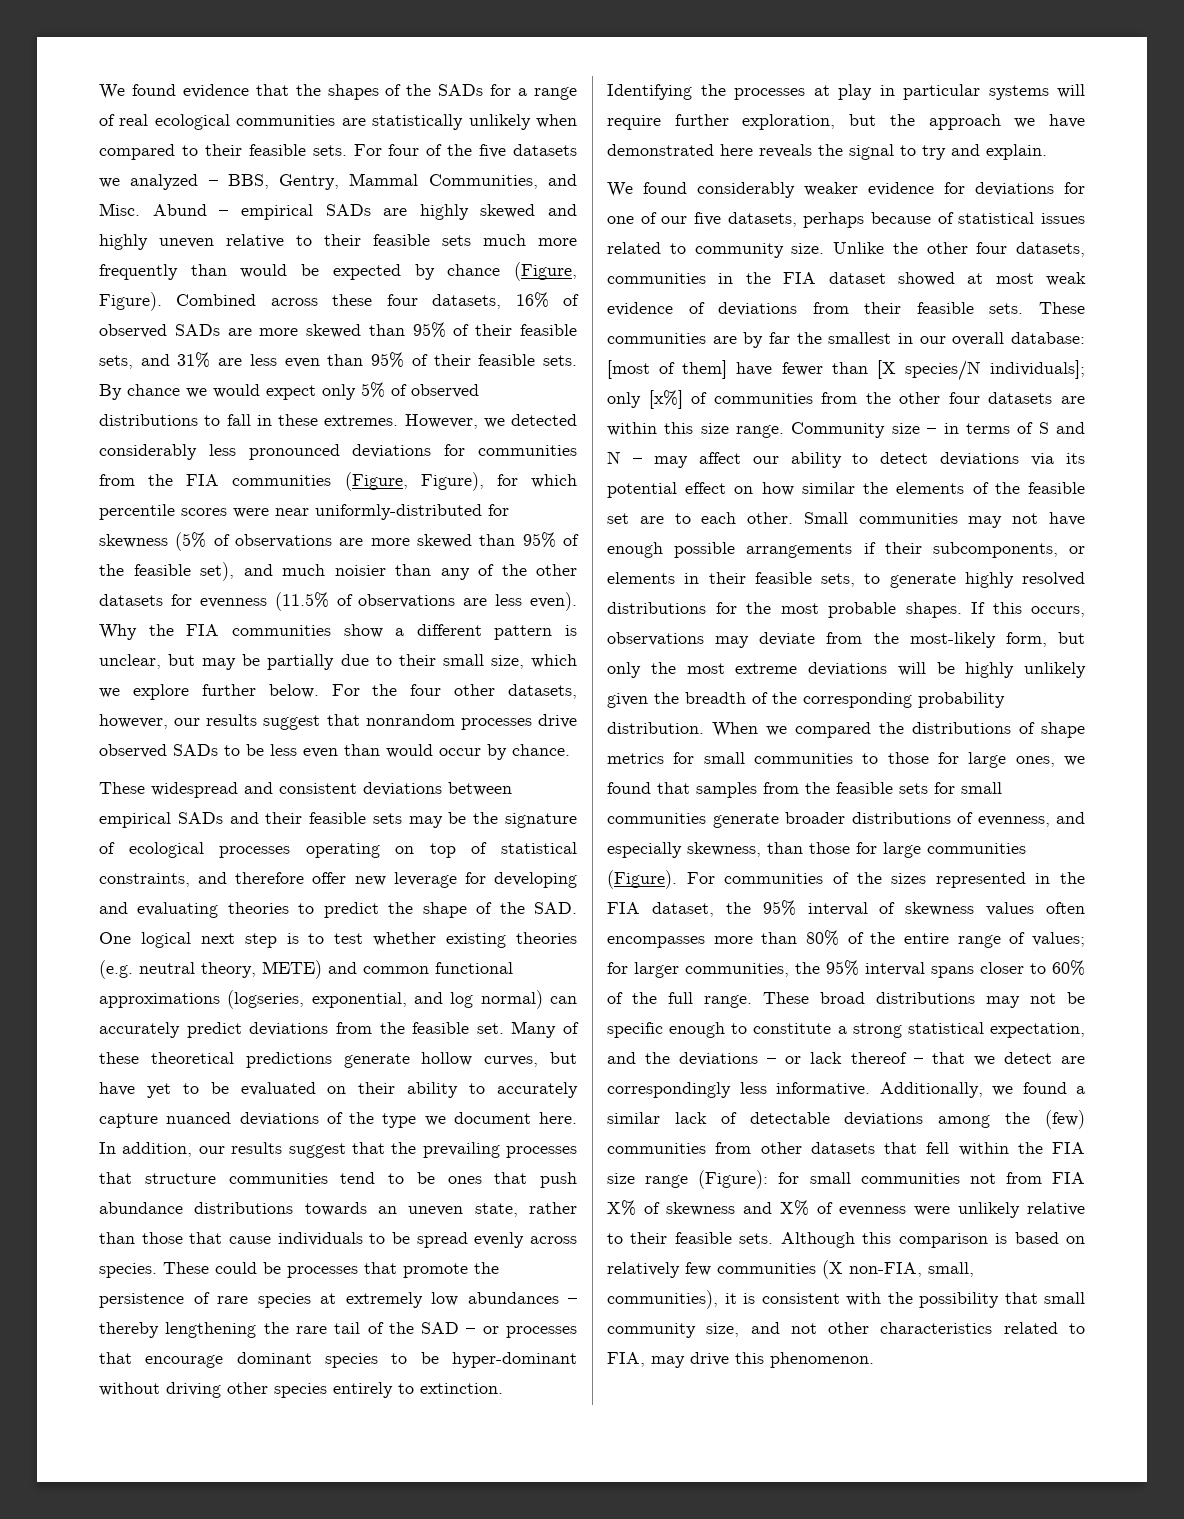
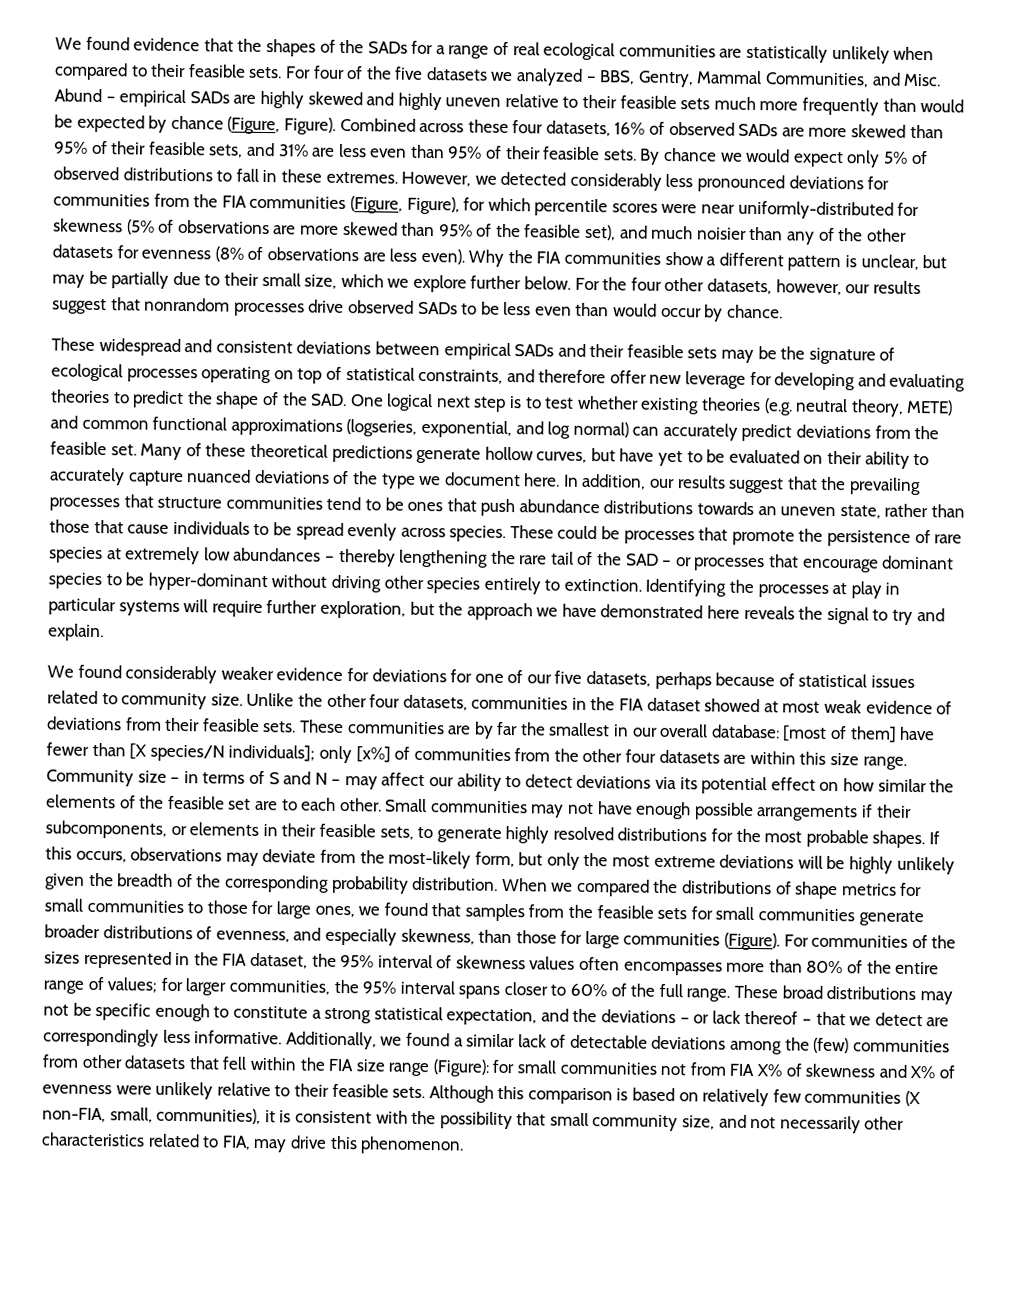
- However, we detected considerably less pronounced deviations for communities from the FIA communities (Figure, Figure), for which percentile scores were near uniformly-distributed for skewness (5% of observations are more skewed than 95% of the feasible set), and much noisier than any of the other datasets for evenness (11.5% of observations are less even).
+ However, we detected considerably less pronounced deviations for communities from the FIA communities (Figure, Figure), for which percentile scores were near uniformly-distributed for skewness (5% of observations are more skewed than 95% of the feasible set), and much noisier than any of the other datasets for evenness (8% of observations are less even).
- Although this comparison is based on relatively few communities (X non-FIA, small, communities), it is consistent with the possibility that small community size, and not other characteristics related to FIA, may drive this phenomenon.
+ Although this comparison is based on relatively few communities (X non-FIA, small, communities), it is consistent with the possibility that small community size, and not necessarily other characteristics related to FIA, may drive this phenomenon.

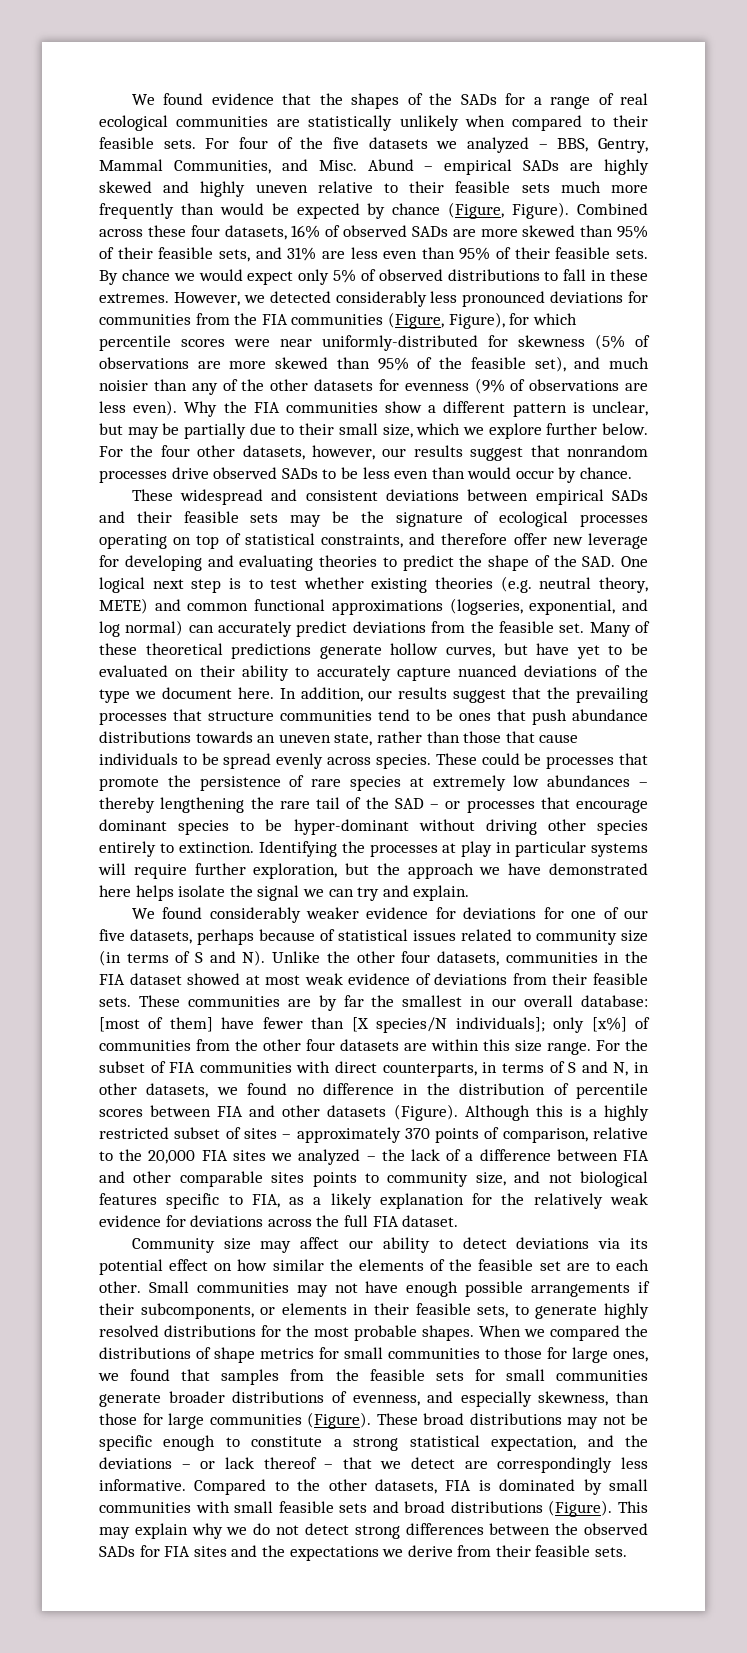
- However, we detected considerably less pronounced deviations for communities from the FIA communities (Figure, Figure), for which percentile scores were near uniformly-distributed for skewness (5% of observations are more skewed than 95% of the feasible set), and much noisier than any of the other datasets for evenness (8% of observations are less even).
+ However, we detected considerably less pronounced deviations for communities from the FIA communities (Figure, Figure), for which percentile scores were near uniformly-distributed for skewness (5% of observations are more skewed than 95% of the feasible set), and much noisier than any of the other datasets for evenness (9% of observations are less even).
- Identifying the processes at play in particular systems will require further exploration, but the approach we have demonstrated here reveals the signal to try and explain.
+ Identifying the processes at play in particular systems will require further exploration, but the approach we have demonstrated here helps isolate the signal we can try and explain.
- We found considerably weaker evidence for deviations for one of our five datasets, perhaps because of statistical issues related to community size. Unlike the other four datasets, communities in the FIA dataset showed at most weak evidence of deviations from their feasible sets.
+ We found considerably weaker evidence for deviations for one of our five datasets, perhaps because of statistical issues related to community size (in terms of S and N). Unlike the other four datasets, communities in the FIA dataset showed at most weak evidence of deviations from their feasible sets.
- Community size – in terms of S and N – may affect our ability to detect deviations via its potential effect on how similar the elements of the feasible set are to each other.
+ For the subset of FIA communities with direct counterparts, in terms of S and N, in other datasets, we found no difference in the distribution of percentile scores between FIA and other datasets (Figure). Although this is a highly restricted subset of sites – approximately 370 points of comparison, relative to the 20,000 FIA sites we analyzed – the lack of a difference between FIA and other comparable sites points to community size, and not biological features specific to FIA, as a likely explanation for the relatively weak evidence for deviations across the full FIA dataset.
+ Community size may affect our ability to detect deviations via its potential effect on how similar the elements of the feasible set are to each other.
- If this occurs, observations may deviate from the most-likely form, but only the most extreme deviations will be highly unlikely given the breadth of the corresponding probability distribution.
- For communities of the sizes represented in the FIA dataset, the 95% interval of skewness values often encompasses more than 80% of the entire range of values; for larger communities, the 95% interval spans closer to 60% of the full range.
- Additionally, we found a similar lack of detectable deviations among the (few) communities from other datasets that fell within the FIA size range (Figure): for small communities not from FIA X% of skewness and X% of evenness were unlikely relative to their feasible sets. Although this comparison is based on relatively few communities (X non-FIA, small, communities), it is consistent with the possibility that small community size, and not necessarily other characteristics related to FIA, may drive this phenomenon.
+ Compared to the other datasets, FIA is dominated by small communities with small feasible sets and broad distributions (Figure). This may explain why we do not detect strong differences between the observed SADs for FIA sites and the expectations we derive from their feasible sets.

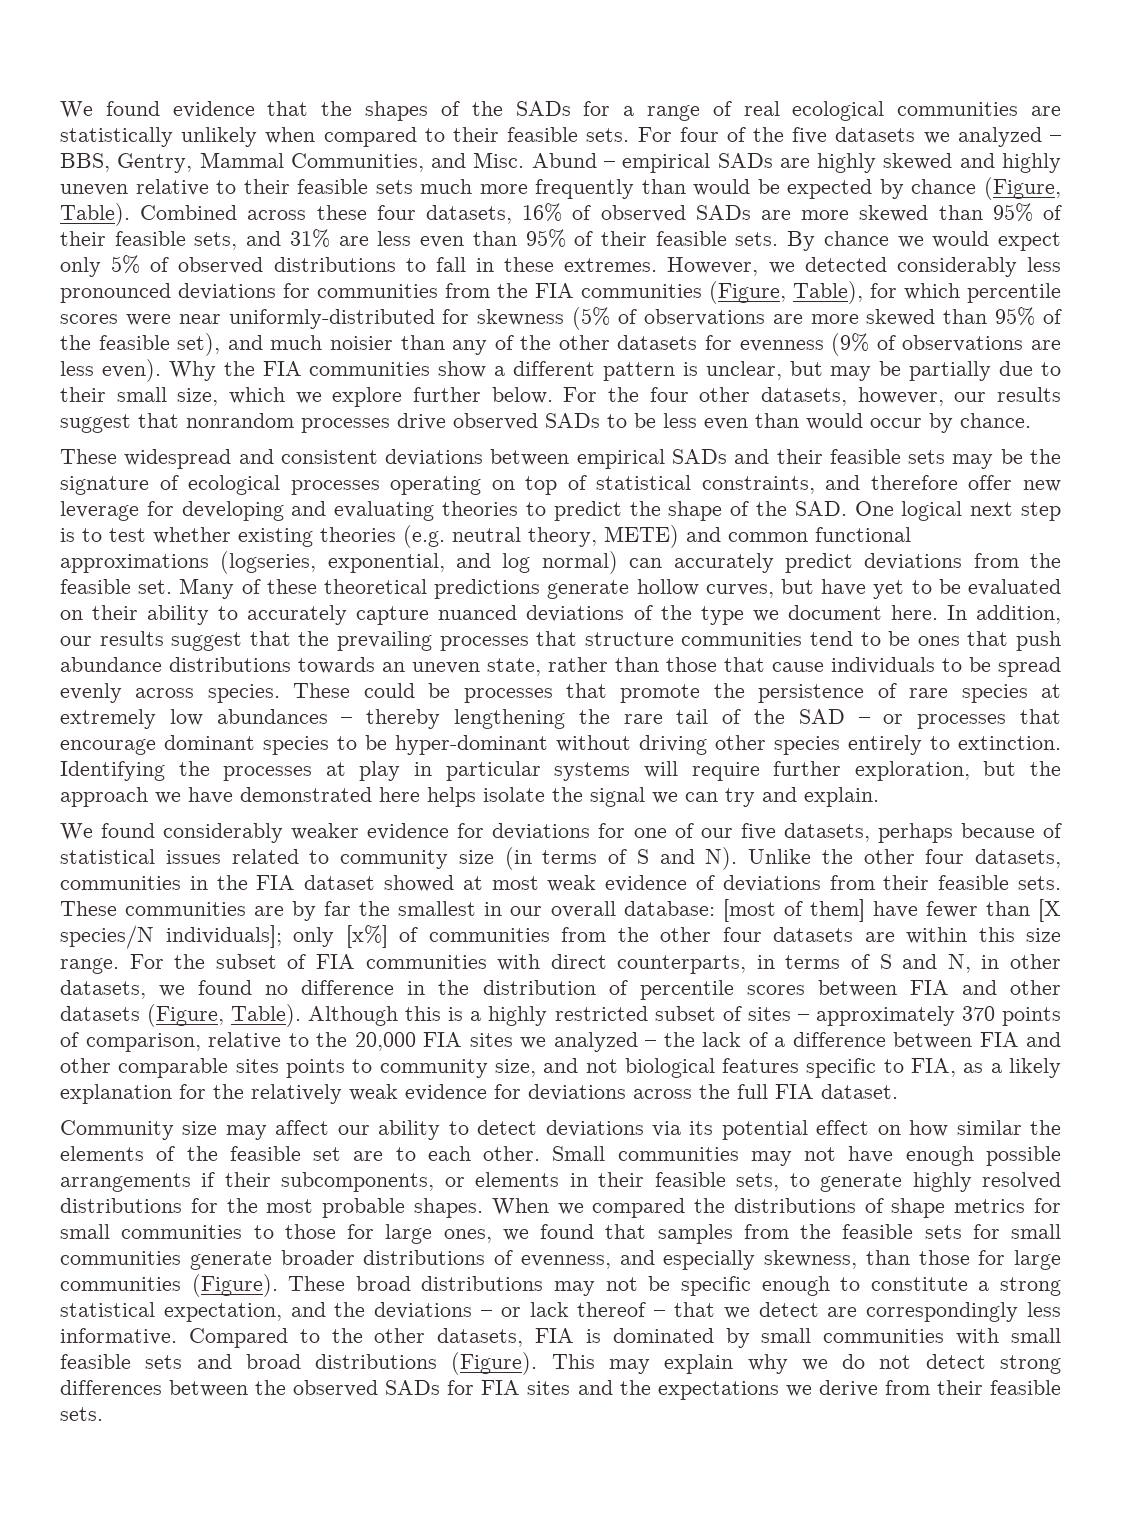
- Abund – empirical SADs are highly skewed and highly uneven relative to their feasible sets much more frequently than would be expected by chance (Figure, Figure).
+ Abund – empirical SADs are highly skewed and highly uneven relative to their feasible sets much more frequently than would be expected by chance (Figure, Table).
- However, we detected considerably less pronounced deviations for communities from the FIA communities (Figure, Figure), for which percentile scores were near uniformly-distributed for skewness (5% of observations are more skewed than 95% of the feasible set), and much noisier than any of the other datasets for evenness (9% of observations are less even).
+ However, we detected considerably less pronounced deviations for communities from the FIA communities (Figure, Table), for which percentile scores were near uniformly-distributed for skewness (5% of observations are more skewed than 95% of the feasible set), and much noisier than any of the other datasets for evenness (9% of observations are less even).
- For the subset of FIA communities with direct counterparts, in terms of S and N, in other datasets, we found no difference in the distribution of percentile scores between FIA and other datasets (Figure).
+ For the subset of FIA communities with direct counterparts, in terms of S and N, in other datasets, we found no difference in the distribution of percentile scores between FIA and other datasets (Figure, Table).

